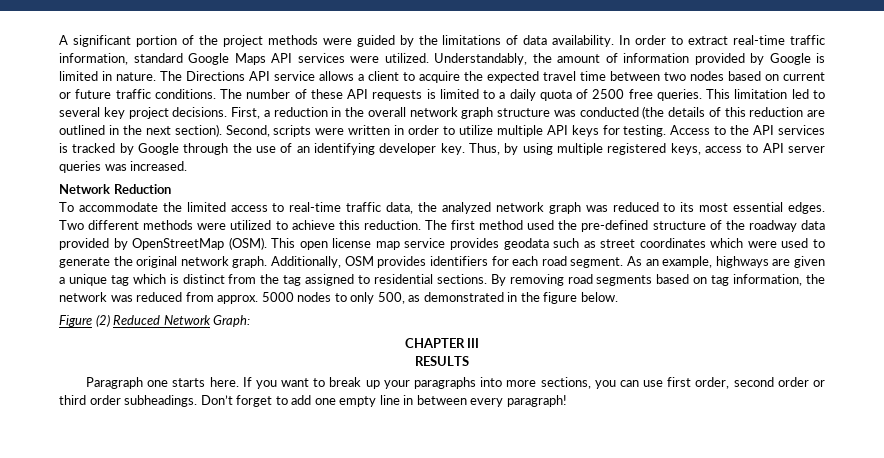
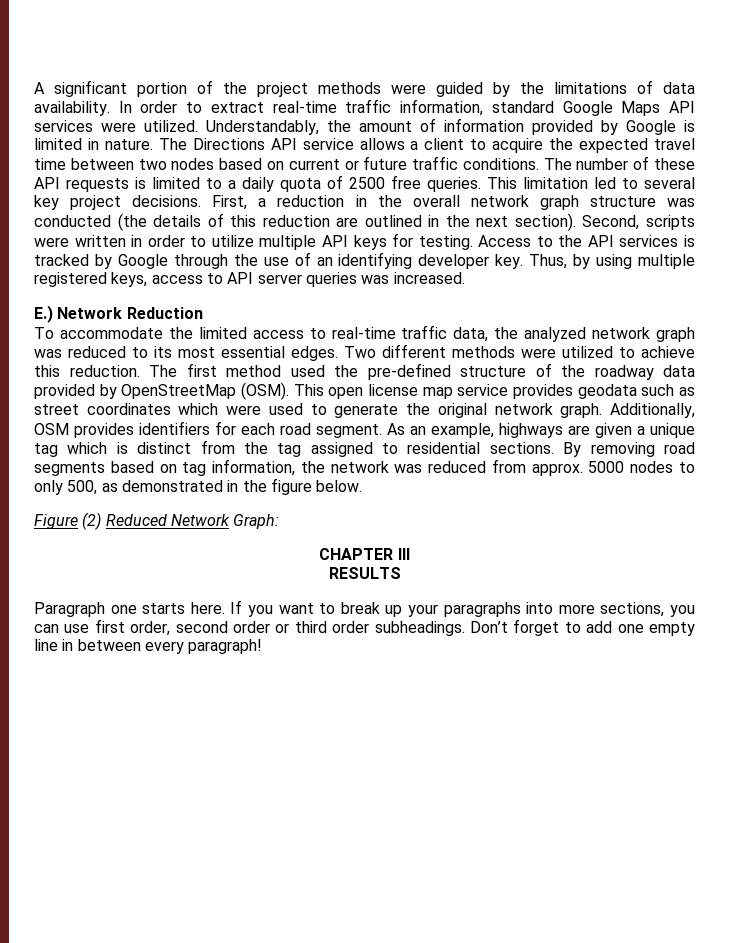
- Network Reduction
+ E.) Network Reduction

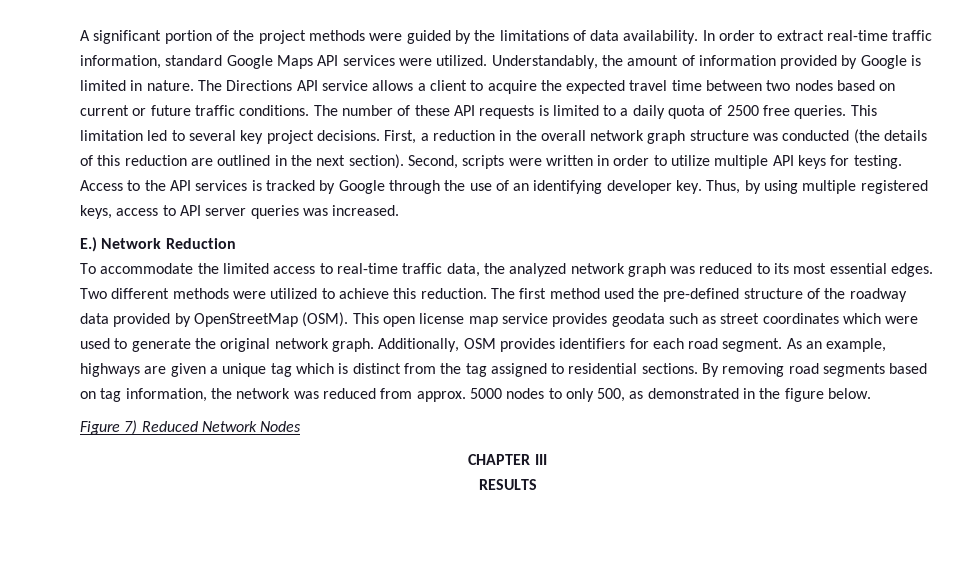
- Figure (2) Reduced Network Graph:
+ Figure 7) Reduced Network Nodes
- Paragraph one starts here. If you want to break up your paragraphs into more sections, you can use first order, second order or third order subheadings. Don’t forget to add one empty line in between every paragraph!

